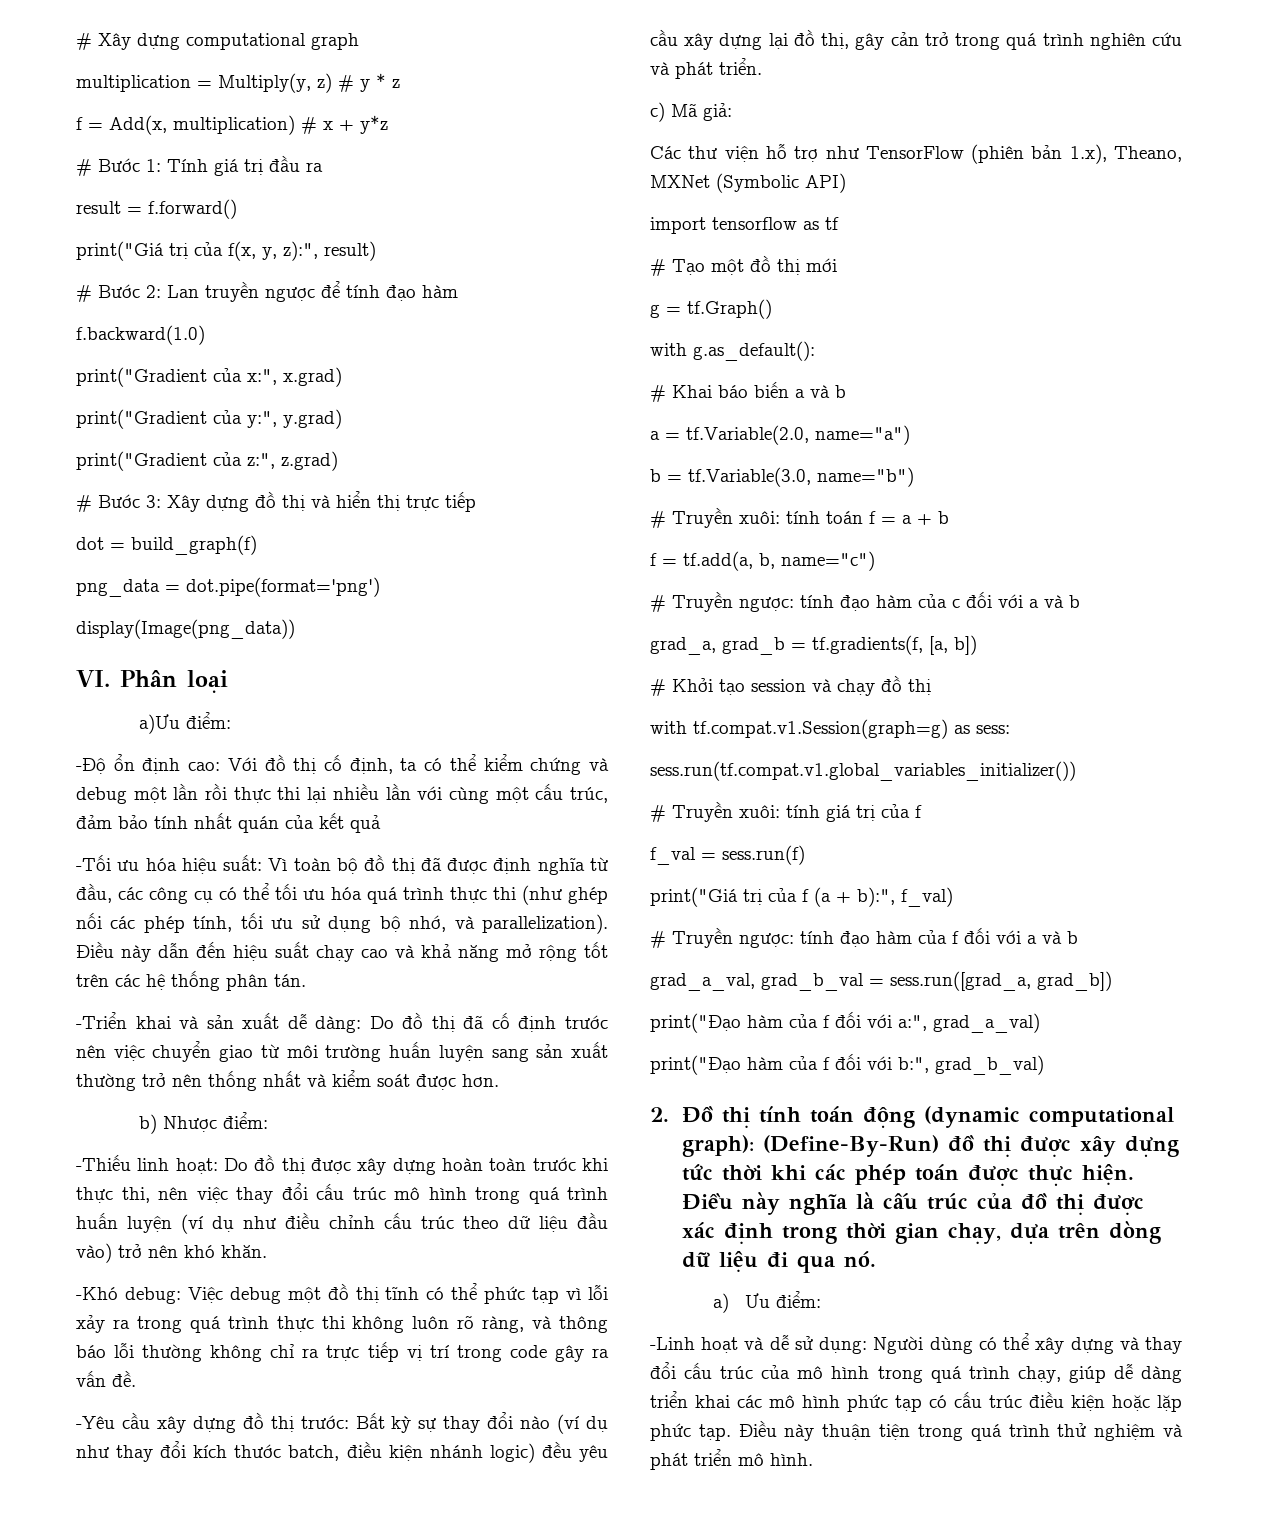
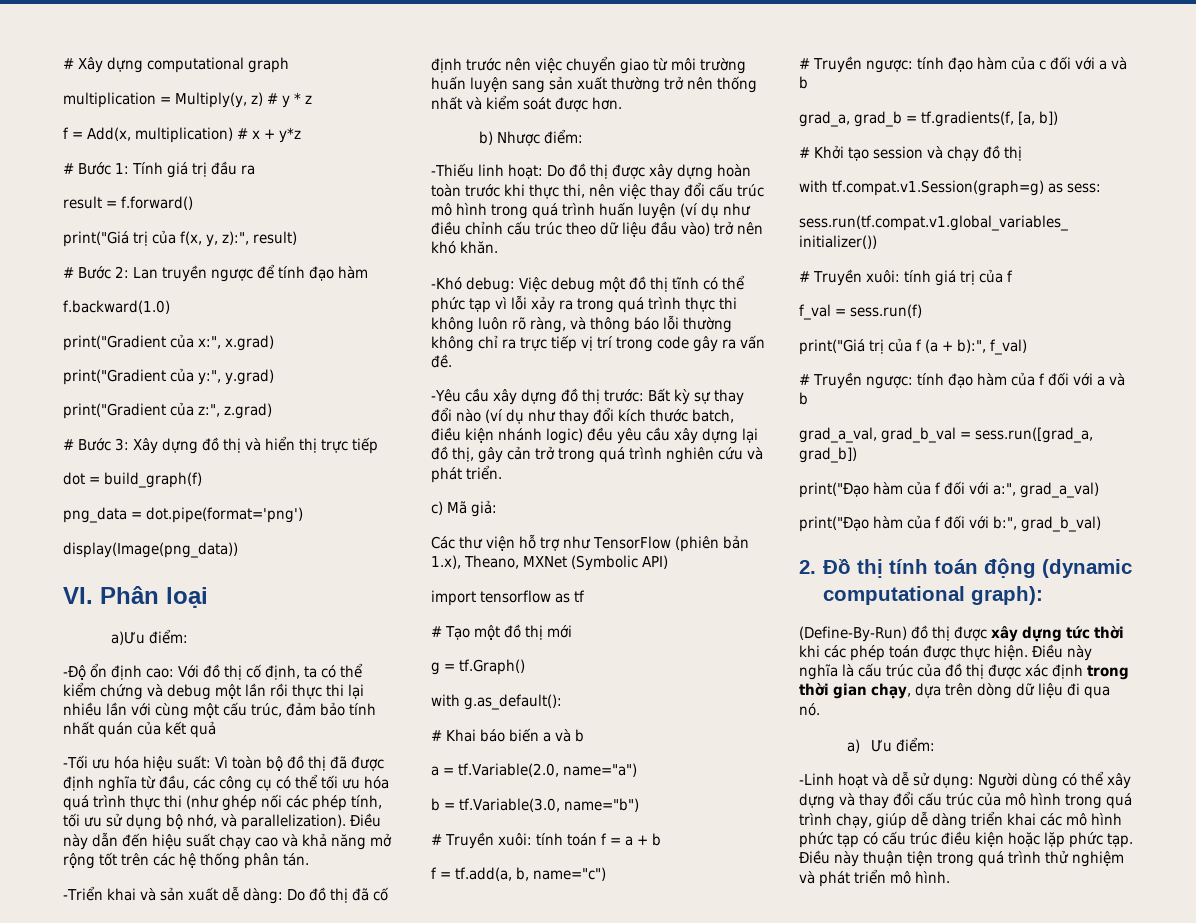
- 2. Đồ thị tính toán động (dynamic computational graph): (Define-By-Run) đồ thị được xây dựng tức thời khi các phép toán được thực hiện.
+ 2. Đồ thị tính toán động (dynamic computational graph):
+ (Define-By-Run) đồ thị được xây dựng tức thời khi các phép toán được thực hiện.

